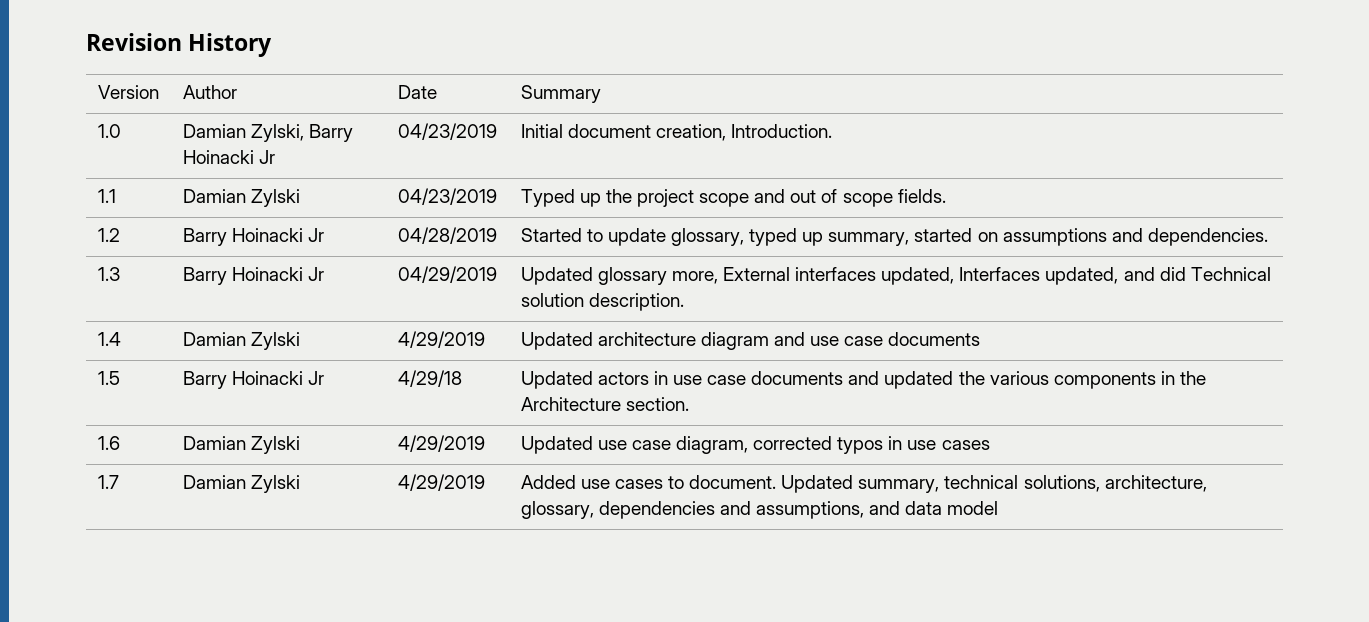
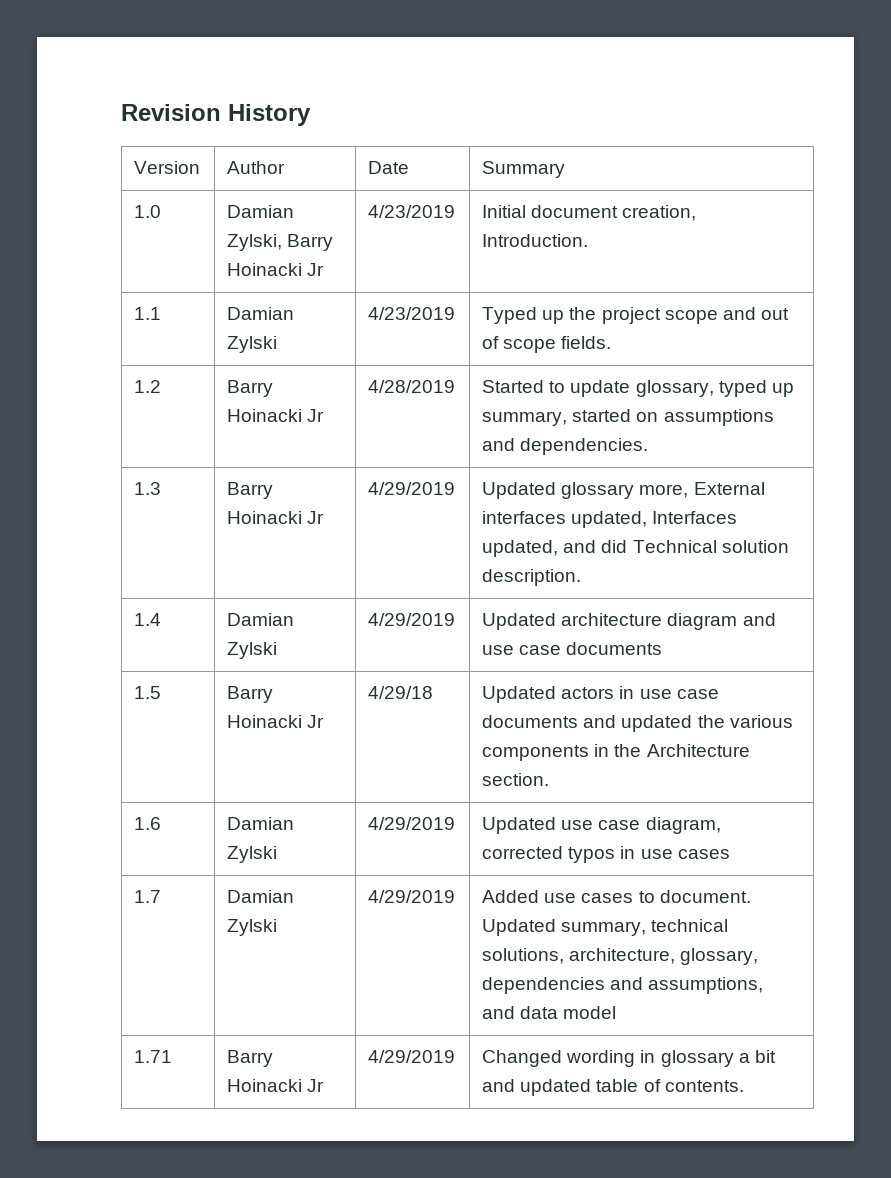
- 1.0 | Damian Zylski, Barry Hoinacki Jr | 04/23/2019 | Initial document creation, Introduction.
+ 1.0 | Damian Zylski, Barry Hoinacki Jr | 4/23/2019 | Initial document creation, Introduction.
- 1.1 | Damian Zylski | 04/23/2019 | Typed up the project scope and out of scope fields.
+ 1.1 | Damian Zylski | 4/23/2019 | Typed up the project scope and out of scope fields.
- 1.2 | Barry Hoinacki Jr | 04/28/2019 | Started to update glossary, typed up summary, started on assumptions and dependencies.
+ 1.2 | Barry Hoinacki Jr | 4/28/2019 | Started to update glossary, typed up summary, started on assumptions and dependencies.
- 1.3 | Barry Hoinacki Jr | 04/29/2019 | Updated glossary more, External interfaces updated, Interfaces updated, and did Technical solution description.
+ 1.3 | Barry Hoinacki Jr | 4/29/2019 | Updated glossary more, External interfaces updated, Interfaces updated, and did Technical solution description.
+ 1.71 | Barry Hoinacki Jr | 4/29/2019 | Changed wording in glossary a bit and updated table of contents.

